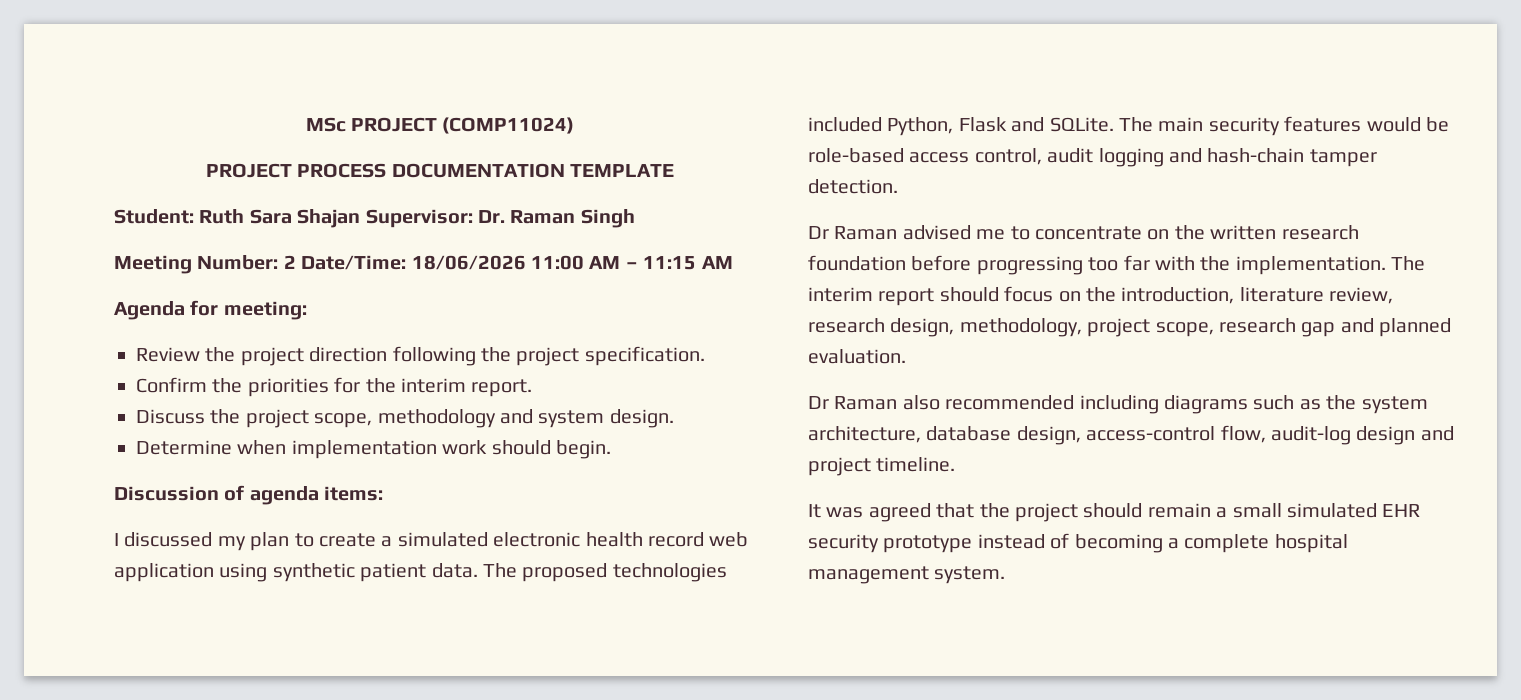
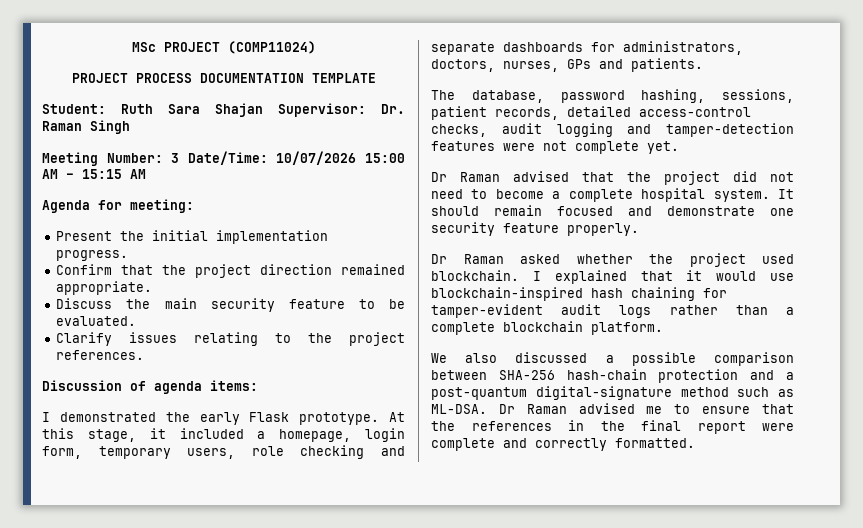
- Meeting Number: 2 Date/Time: 18/06/2026 11:00 AM – 11:15 AM
+ Meeting Number: 3 Date/Time: 10/07/2026 15:00 AM – 15:15 AM
- Review the project direction following the project specification.
- Confirm the priorities for the interim report.
- Discuss the project scope, methodology and system design.
- Determine when implementation work should begin.
+ Present the initial implementation progress.
+ Confirm that the project direction remained appropriate.
+ Discuss the main security feature to be evaluated.
+ Clarify issues relating to the project references.
- I discussed my plan to create a simulated electronic health record web application using synthetic patient data. The proposed technologies included Python, Flask and SQLite. The main security features would be role-based access control, audit logging and hash-chain tamper detection.
- Dr Raman advised me to concentrate on the written research foundation before progressing too far with the implementation. The interim report should focus on the introduction, literature review, research design, methodology, project scope, research gap and planned evaluation.
- Dr Raman also recommended including diagrams such as the system architecture, database design, access-control flow, audit-log design and project timeline.
- It was agreed that the project should remain a small simulated EHR security prototype instead of becoming a complete hospital management system.
+ I demonstrated the early Flask prototype. At this stage, it included a homepage, login form, temporary users, role checking and separate dashboards for administrators, doctors, nurses, GPs and patients.
+ The database, password hashing, sessions, patient records, detailed access-control checks, audit logging and tamper-detection features were not complete yet.
+ Dr Raman advised that the project did not need to become a complete hospital system. It should remain focused and demonstrate one security feature properly.
+ Dr Raman asked whether the project used blockchain. I explained that it would use blockchain-inspired hash chaining for tamper-evident audit logs rather than a complete blockchain platform.
+ We also discussed a possible comparison between SHA-256 hash-chain protection and a post-quantum digital-signature method such as ML-DSA. Dr Raman advised me to ensure that the references in the final report were complete and correctly formatted.

